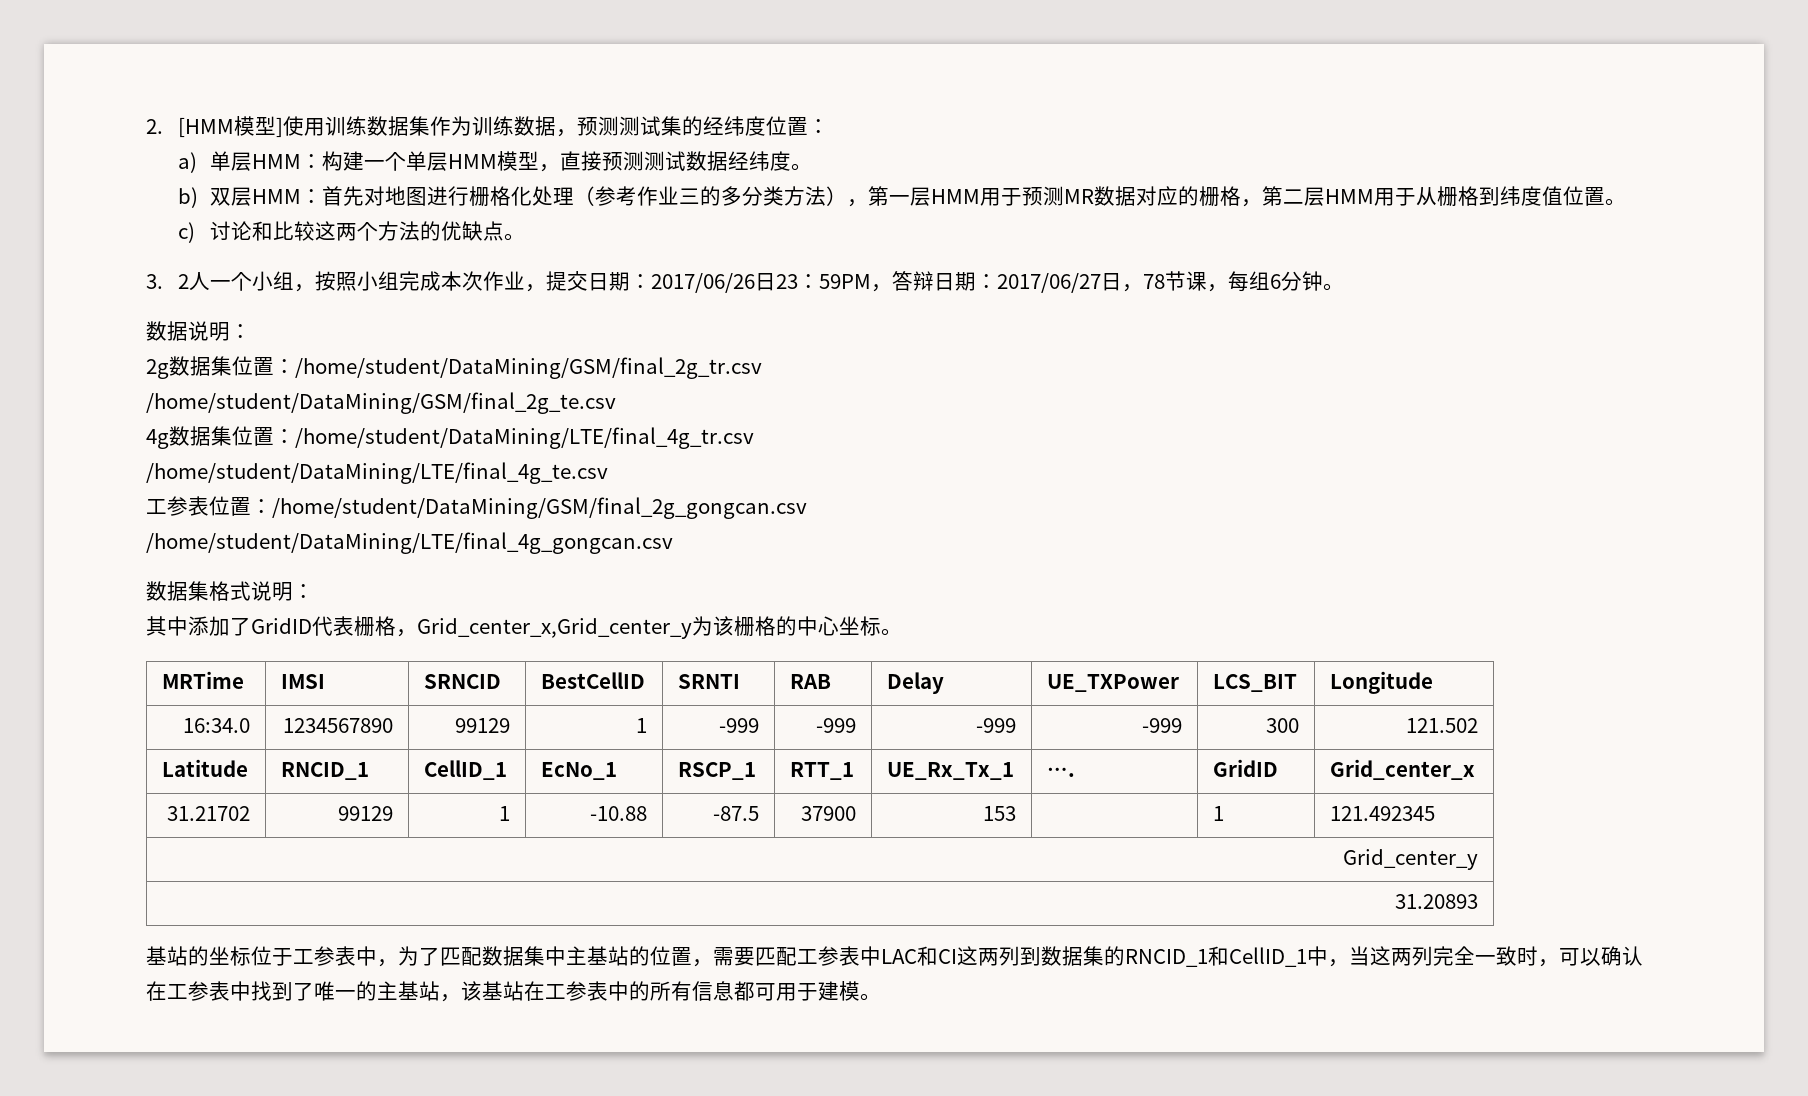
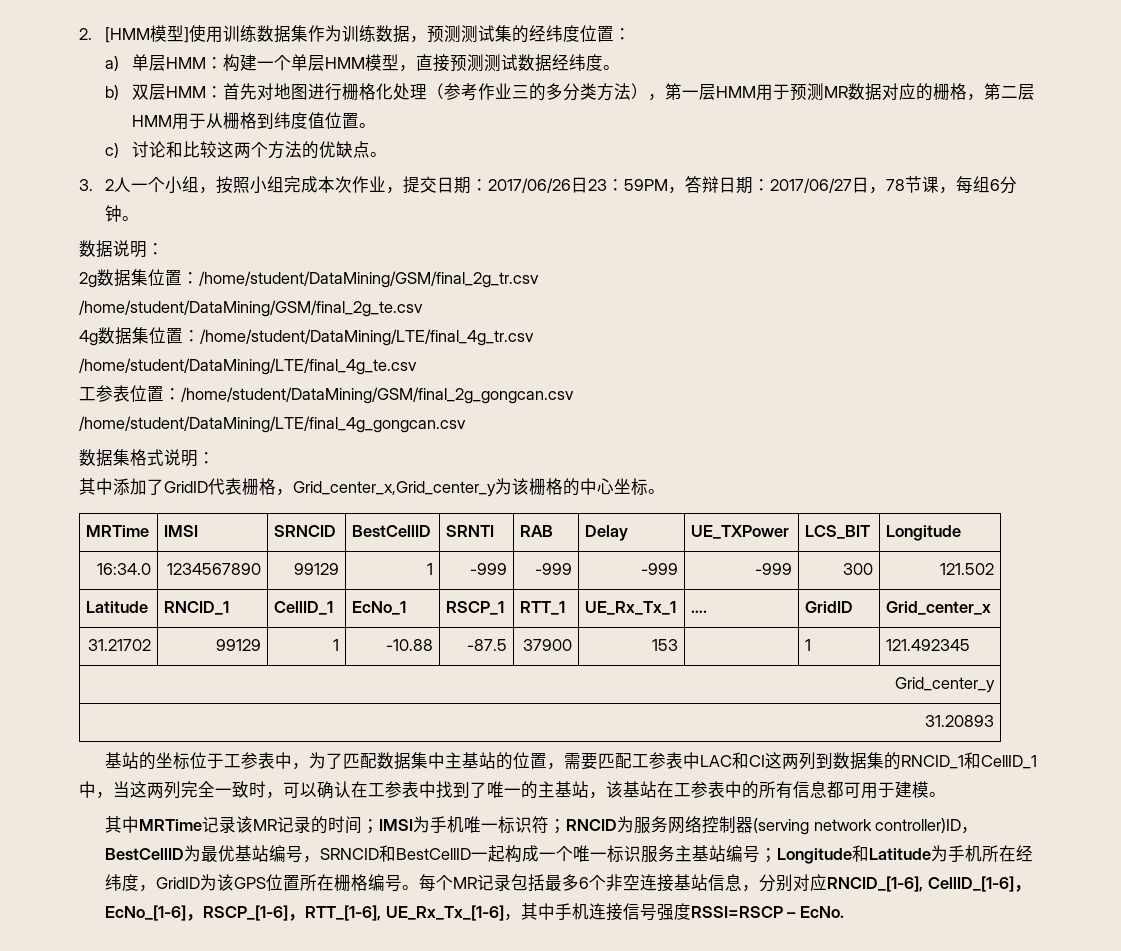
+ 其中MRTime记录该MR记录的时间；IMSI为手机唯一标识符；RNCID为服务网络控制器(serving network controller)ID，BestCellID为最优基站编号，SRNCID和BestCellID一起构成一个唯一标识服务主基站编号；Longitude和Latitude为手机所在经纬度，GridID为该GPS位置所在栅格编号。每个MR记录包括最多6个非空连接基站信息，分别对应RNCID_[1-6], CellID_[1-6]，EcNo_[1-6]，RSCP_[1-6]，RTT_[1-6], UE_Rx_Tx_[1-6]，其中手机连接信号强度RSSI=RSCP – EcNo.

